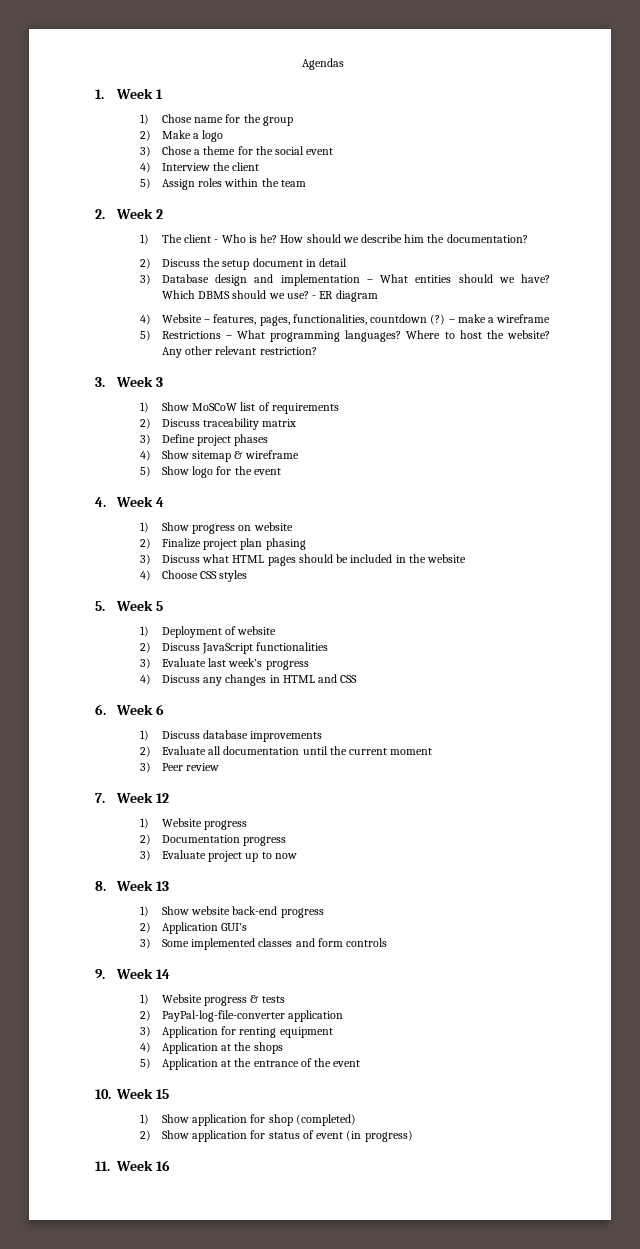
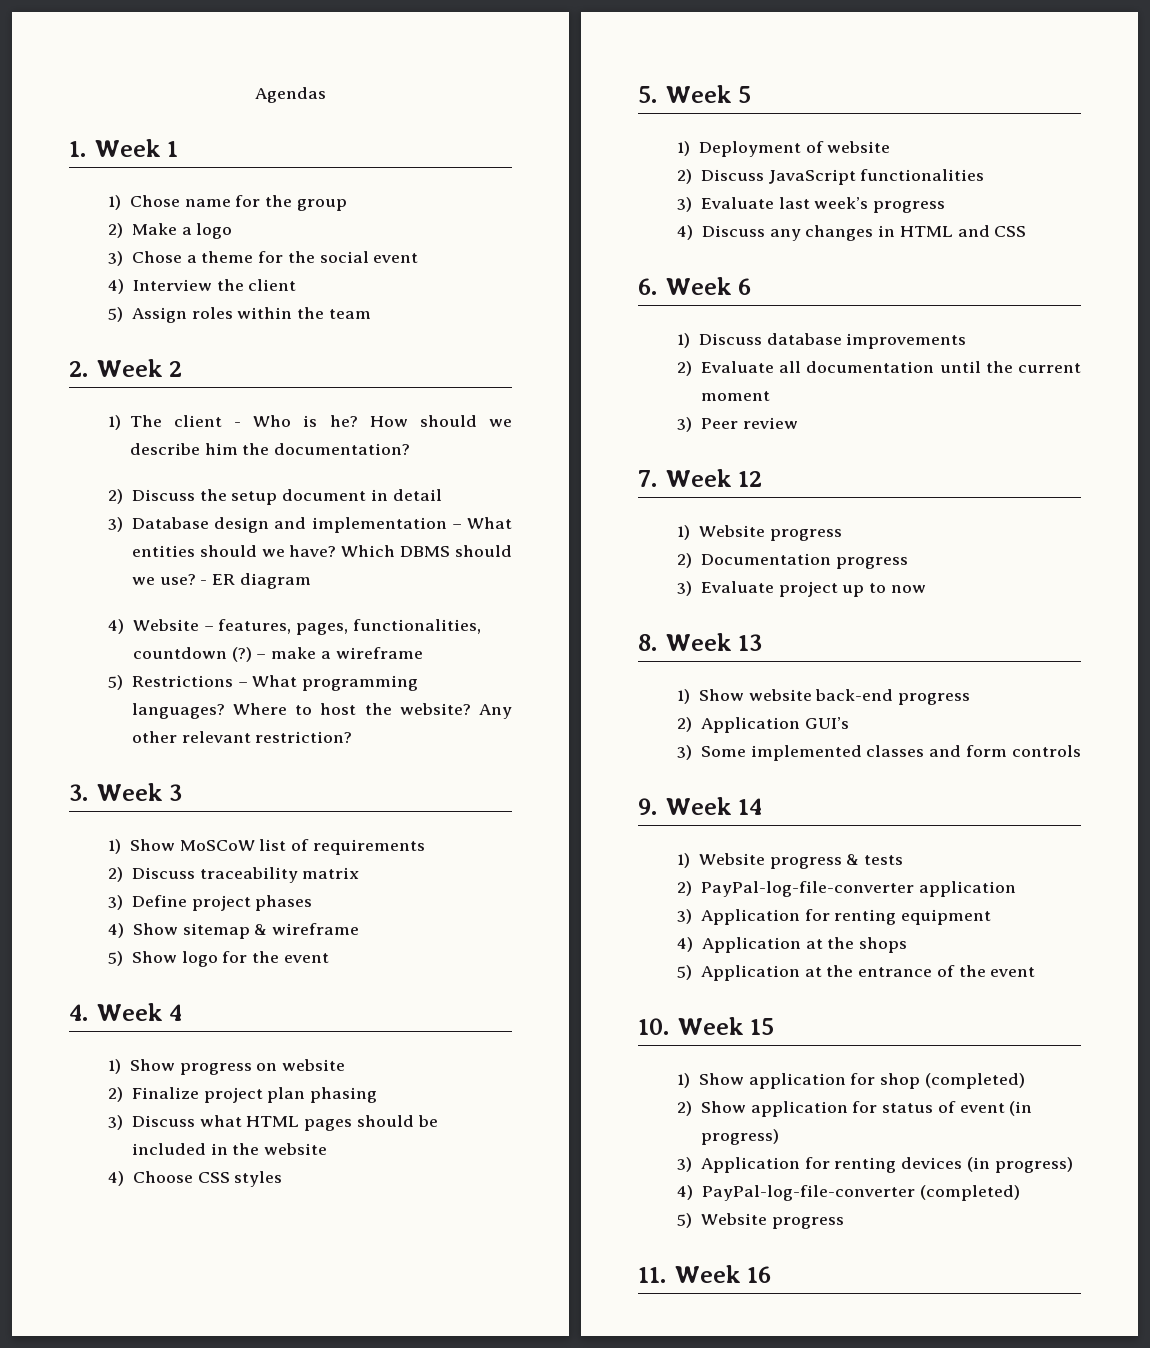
+ 3) Application for renting devices (in progress)
+ 4) PayPal-log-file-converter (completed)
+ 5) Website progress

